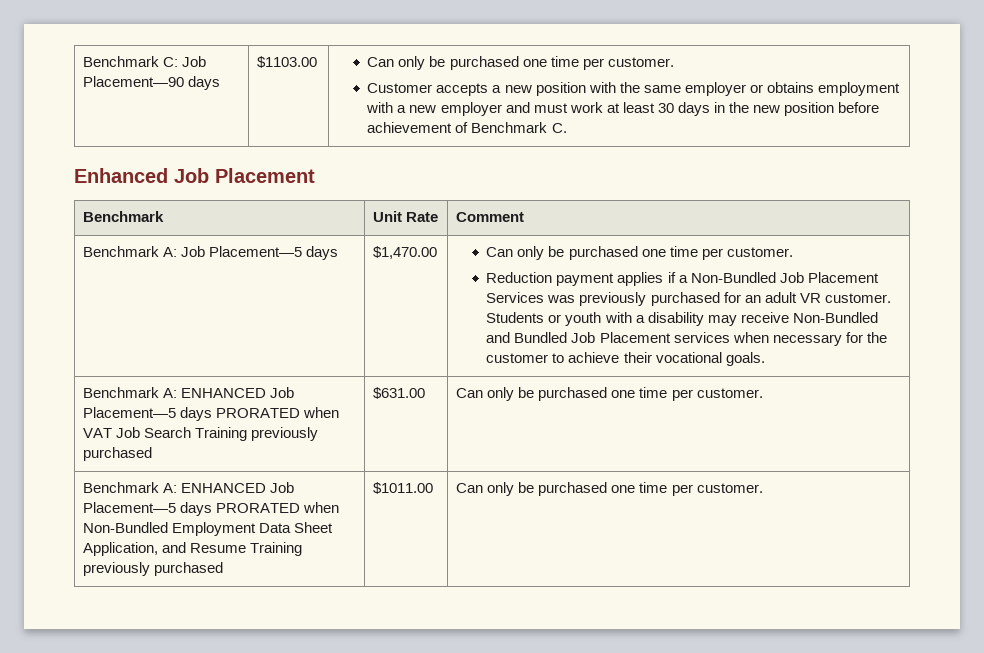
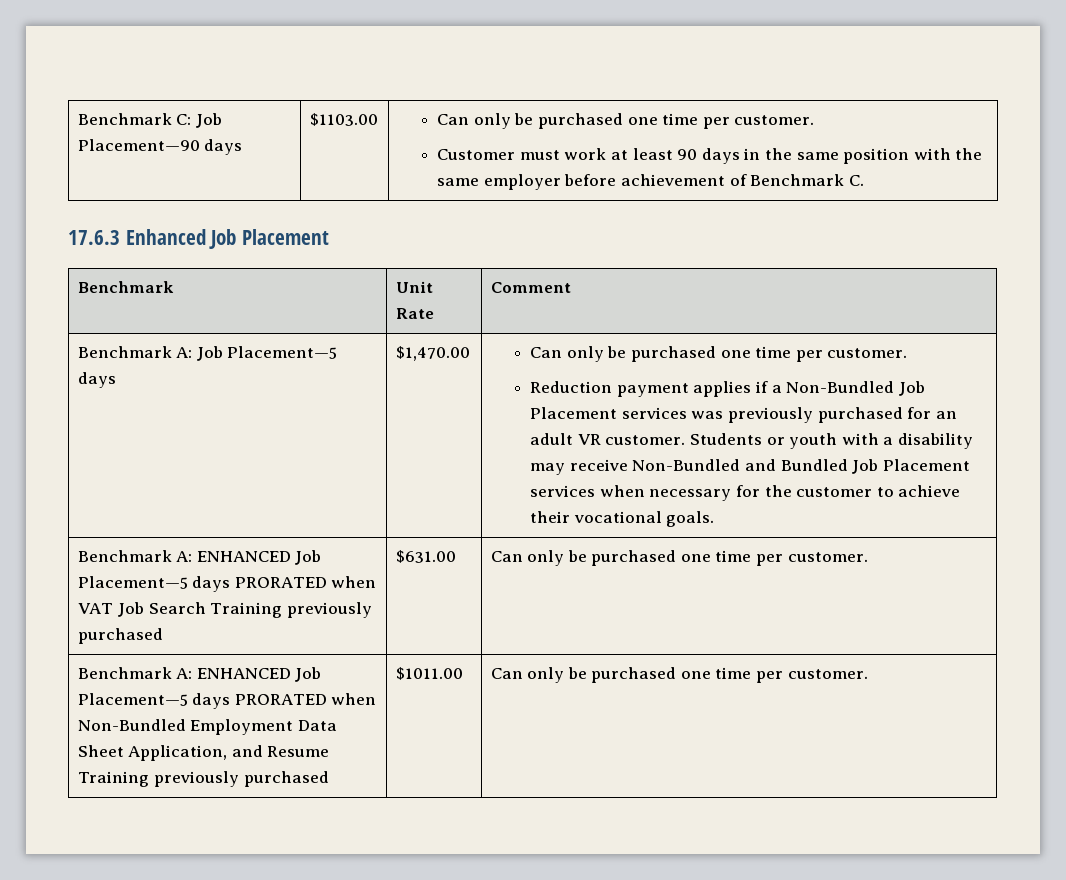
- Customer accepts a new position with the same employer or obtains employment with a new employer and must work at least 30 days in the new position before achievement of Benchmark C.
+ Customer must work at least 90 days in the same position with the same employer before achievement of Benchmark C.
- Enhanced Job Placement
+ 17.6.3 Enhanced Job Placement
- Reduction payment applies if a Non-Bundled Job Placement Services was previously purchased for an adult VR customer.
+ Reduction payment applies if a Non-Bundled Job Placement services was previously purchased for an adult VR customer.

